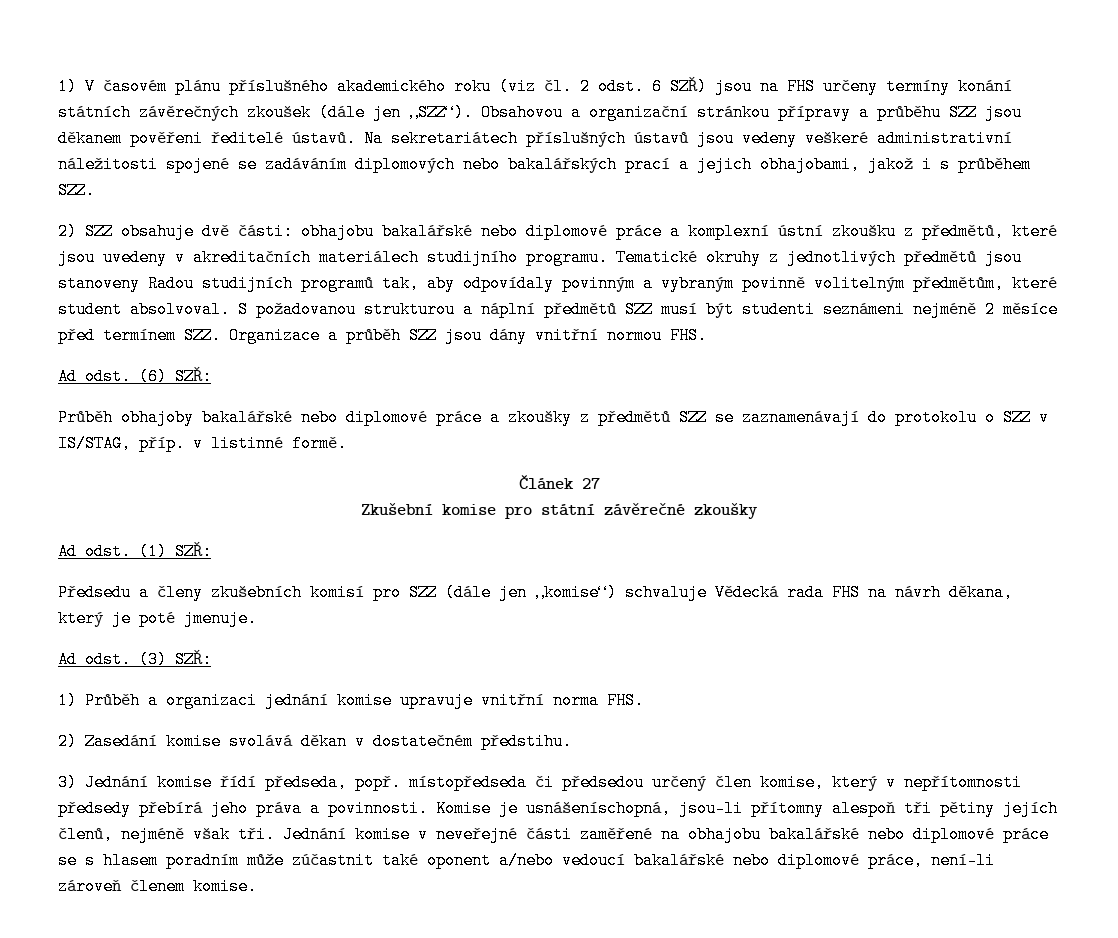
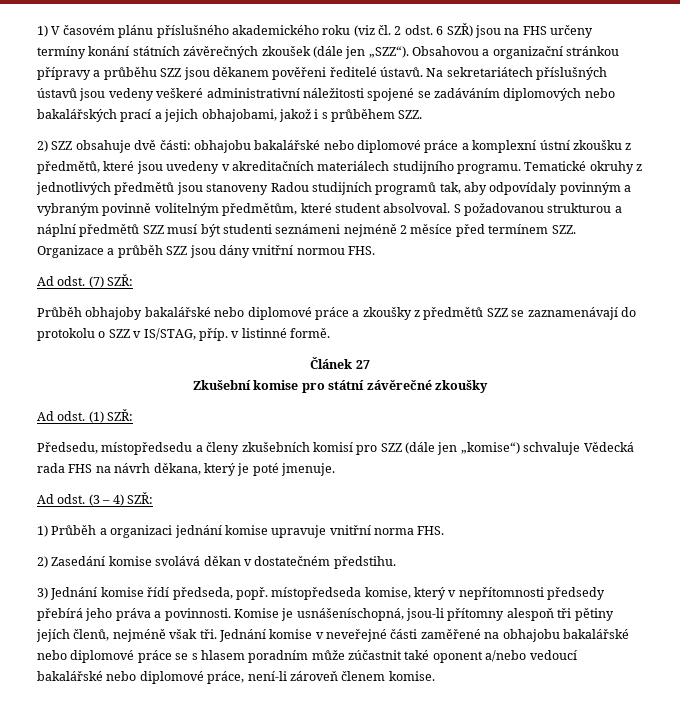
- Ad odst. (6) SZŘ:
+ Ad odst. (7) SZŘ:
- Předsedu a členy zkušebních komisí pro SZZ (dále jen „komise“) schvaluje Vědecká rada FHS na návrh děkana, který je poté jmenuje.
+ Předsedu, místopředsedu a členy zkušebních komisí pro SZZ (dále jen „komise“) schvaluje Vědecká rada FHS na návrh děkana, který je poté jmenuje.
- Ad odst. (3) SZŘ:
+ Ad odst. (3 – 4) SZŘ:
- 3) Jednání komise řídí předseda, popř. místopředseda či předsedou určený člen komise, který v nepřítomnosti předsedy přebírá jeho práva a povinnosti.
+ 3) Jednání komise řídí předseda, popř. místopředseda komise, který v nepřítomnosti předsedy přebírá jeho práva a povinnosti.

